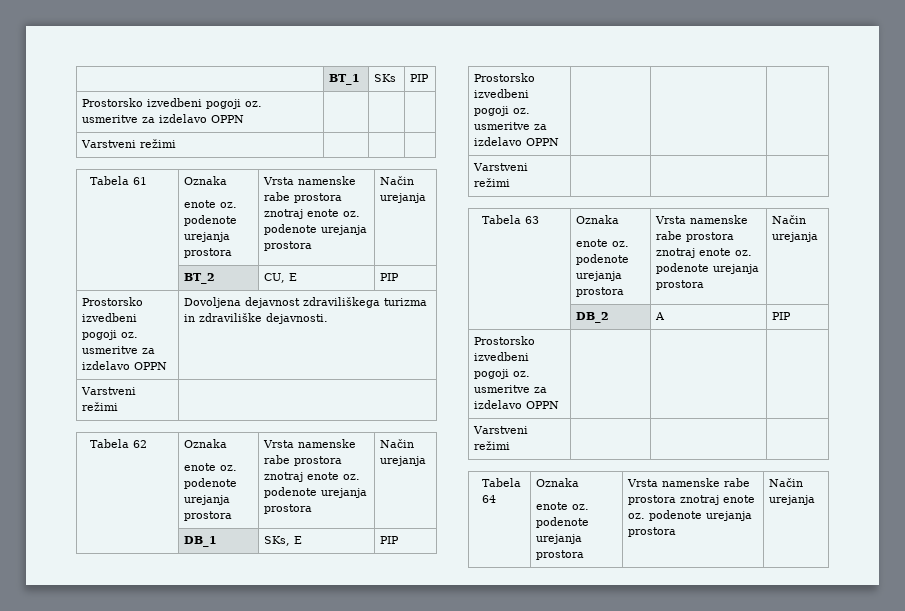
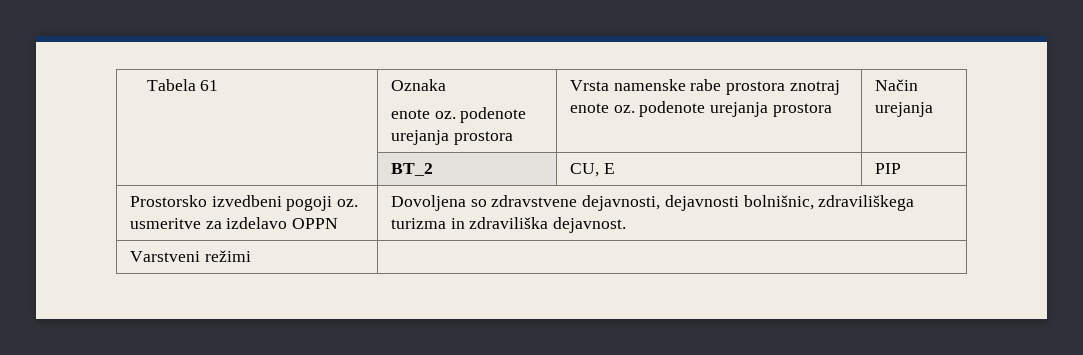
- | BT_1 | SKs | PIP
- Prostorsko izvedbeni pogoji oz. usmeritve za izdelavo OPPN | | |
- Varstveni režimi | | |
- Prostorsko izvedbeni pogoji oz. usmeritve za izdelavo OPPN | Dovoljena dejavnost zdraviliškega turizma in zdraviliške dejavnosti.
+ Prostorsko izvedbeni pogoji oz. usmeritve za izdelavo OPPN | Dovoljena so zdravstvene dejavnosti, dejavnosti bolnišnic, zdraviliškega turizma in zdraviliška dejavnost.
  Varstveni režimi |
- Tabela 62 | Oznaka
- enote oz. podenote urejanja prostora | Vrsta namenske rabe prostora znotraj enote oz. podenote urejanja prostora | Način urejanja
- | DB_1 | SKs, E | PIP
- Prostorsko izvedbeni pogoji oz. usmeritve za izdelavo OPPN | | |
- Varstveni režimi | | |
- Tabela 63 | Oznaka
- enote oz. podenote urejanja prostora | Vrsta namenske rabe prostora znotraj enote oz. podenote urejanja prostora | Način urejanja
- | DB_2 | A | PIP
- Prostorsko izvedbeni pogoji oz. usmeritve za izdelavo OPPN | | |
- Varstveni režimi | | |
- Tabela 64 | Oznaka
- enote oz. podenote urejanja prostora | Vrsta namenske rabe prostora znotraj enote oz. podenote urejanja prostora | Način urejanja

